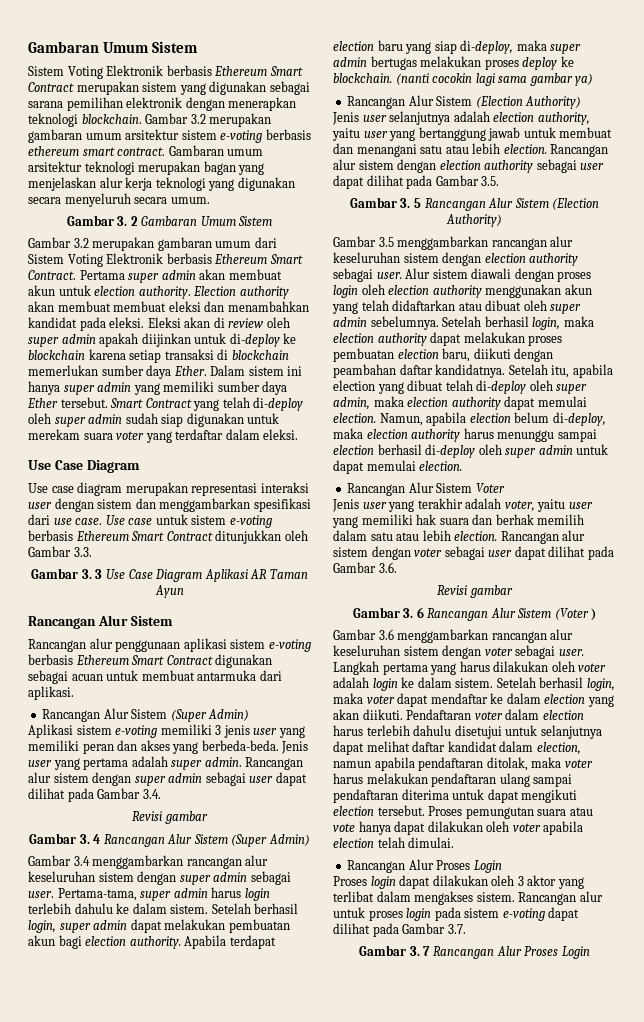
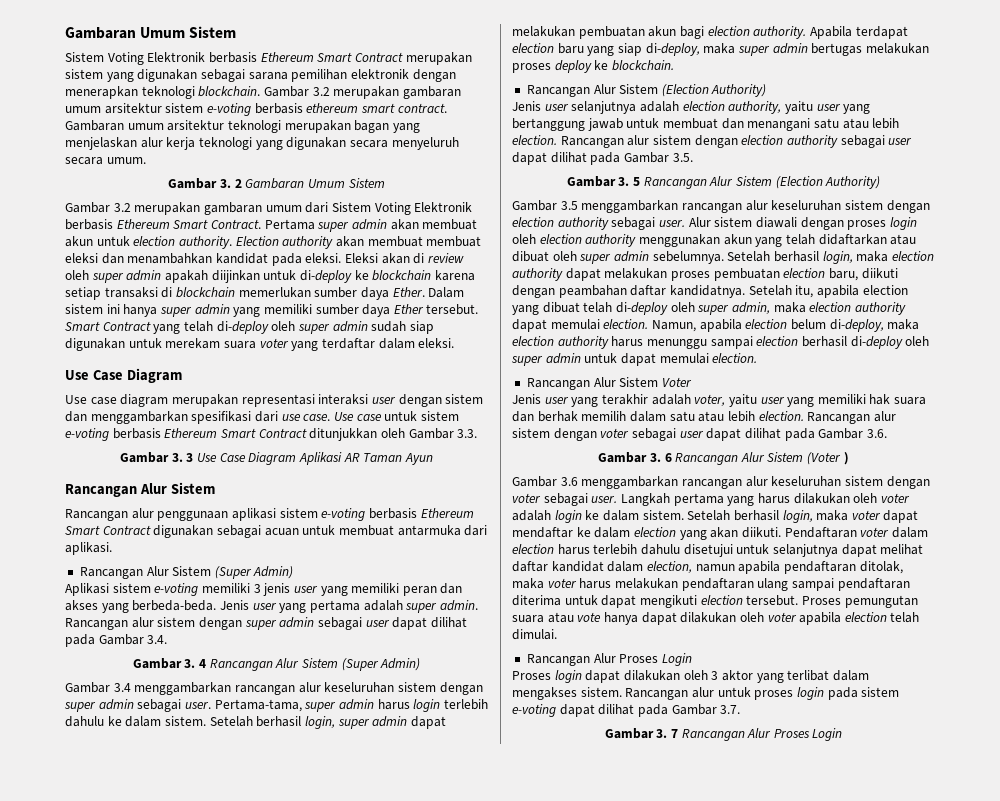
  Rancangan alur sistem dengan super admin sebagai user dapat dilihat pada Gambar 3.4.
- Revisi gambar
- (nanti cocokin lagi sama gambar ya)
  Rancangan alur sistem dengan voter sebagai user dapat dilihat pada Gambar 3.6.
- Revisi gambar

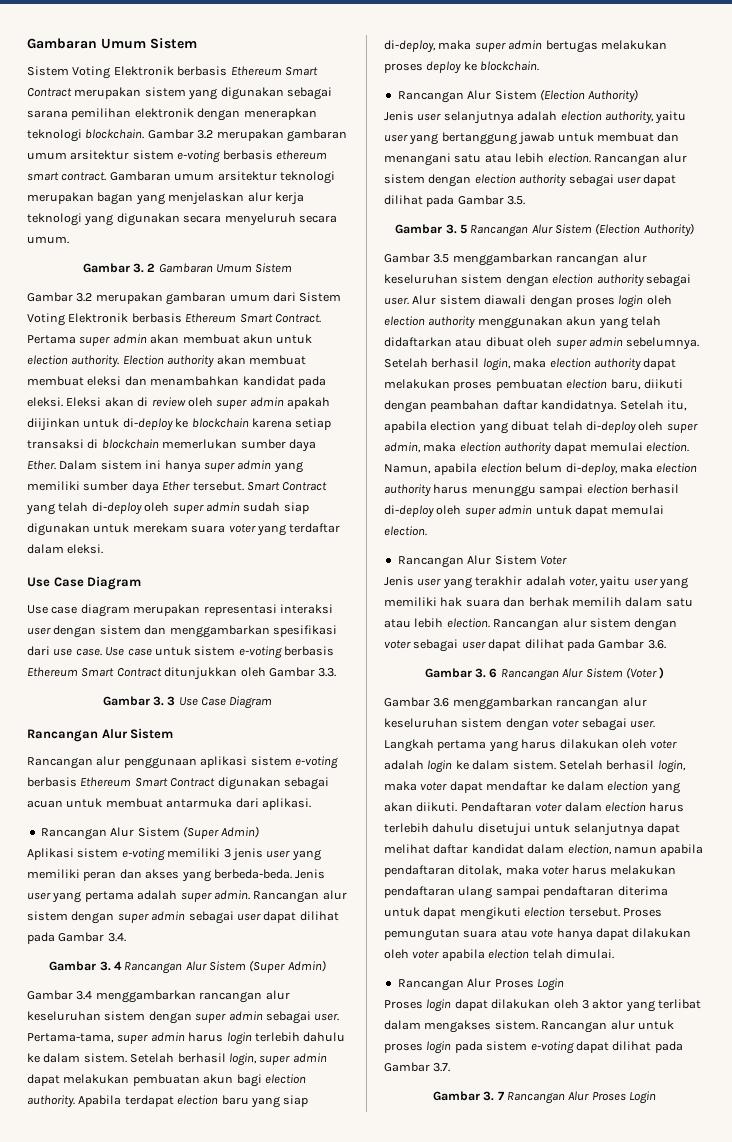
- Gambar 3. 3 Use Case Diagram Aplikasi AR Taman Ayun
+ Gambar 3. 3 Use Case Diagram

